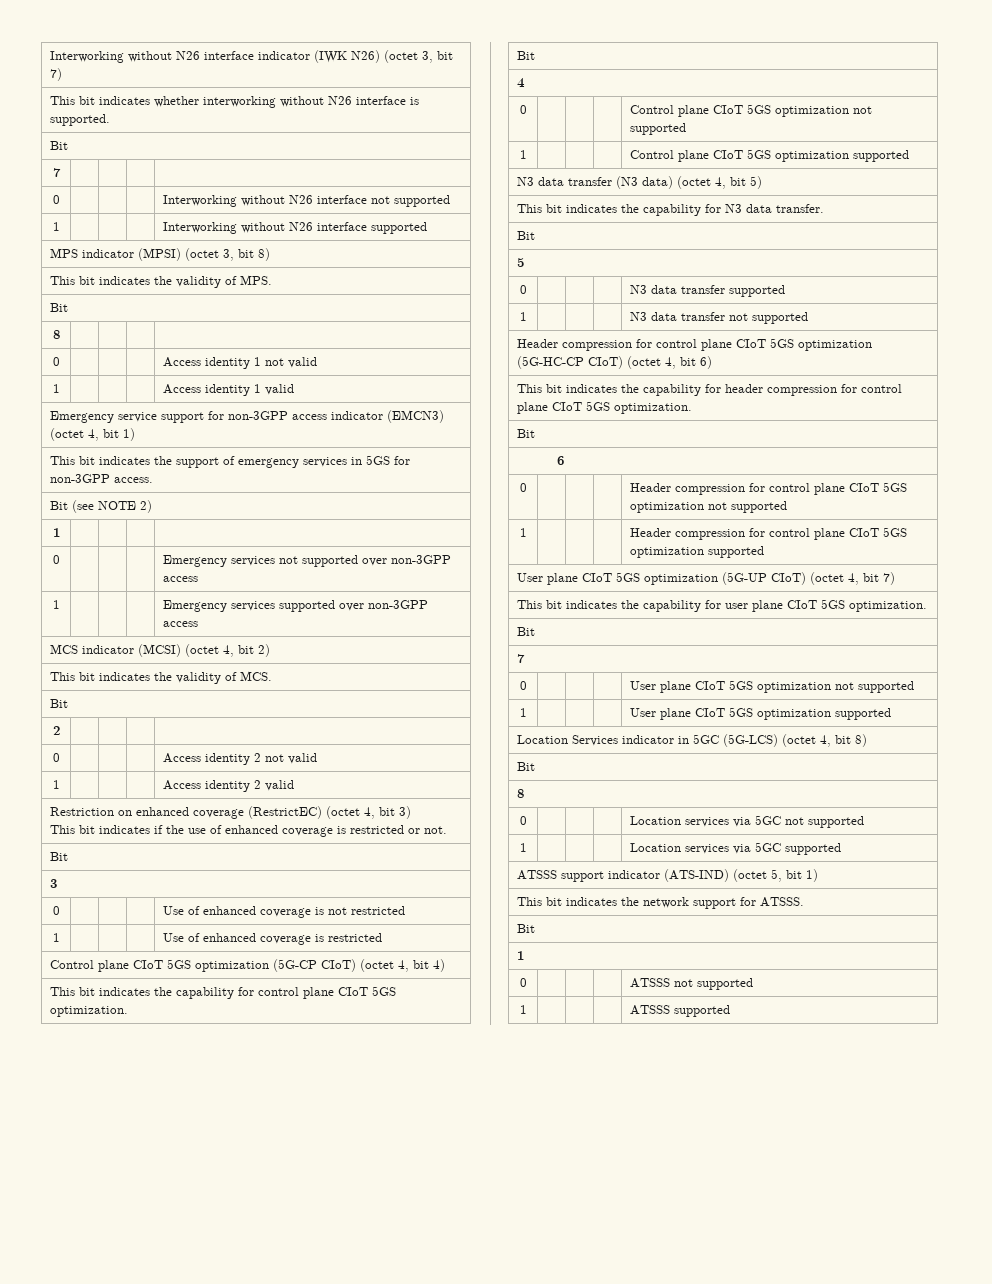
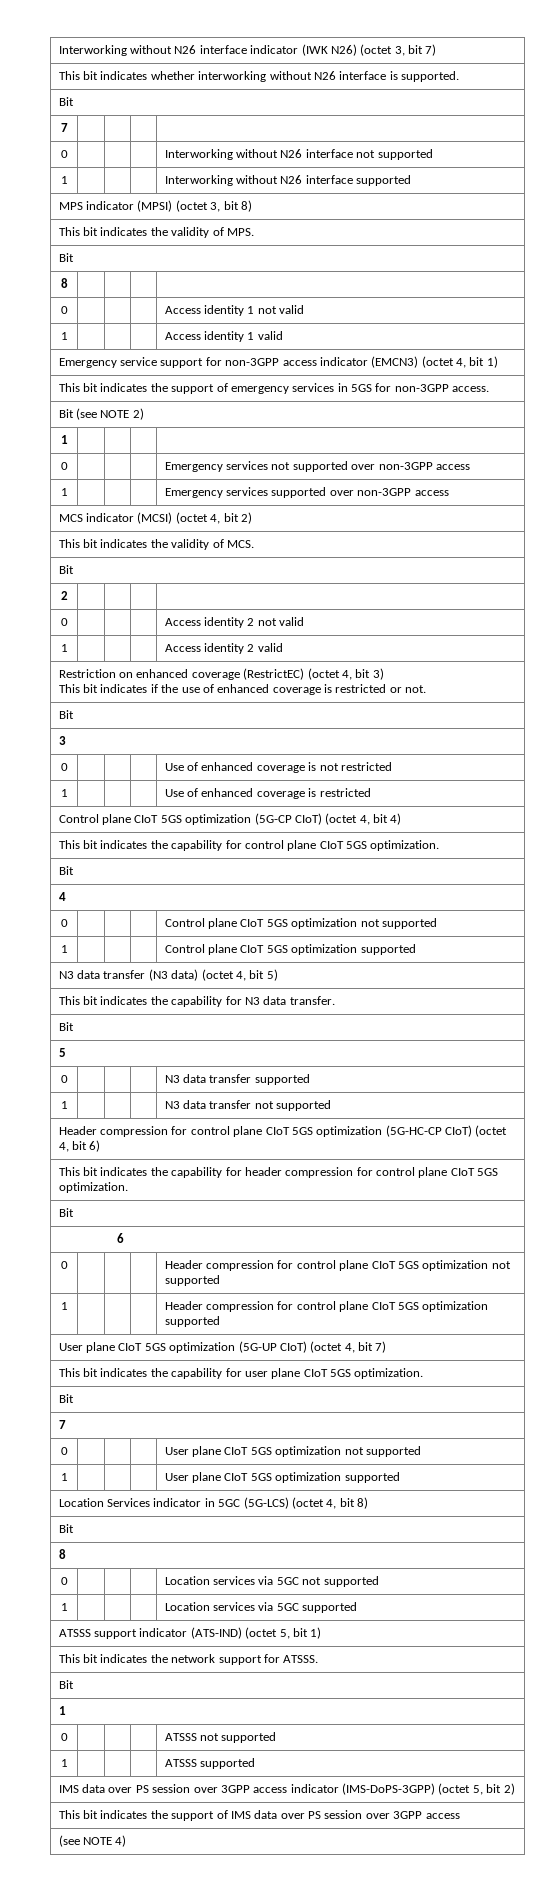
+ IMS data over PS session over 3GPP access indicator (IMS-DoPS-3GPP) (octet 5, bit 2)
+ This bit indicates the support of IMS data over PS session over 3GPP access
+ (see NOTE 4)

